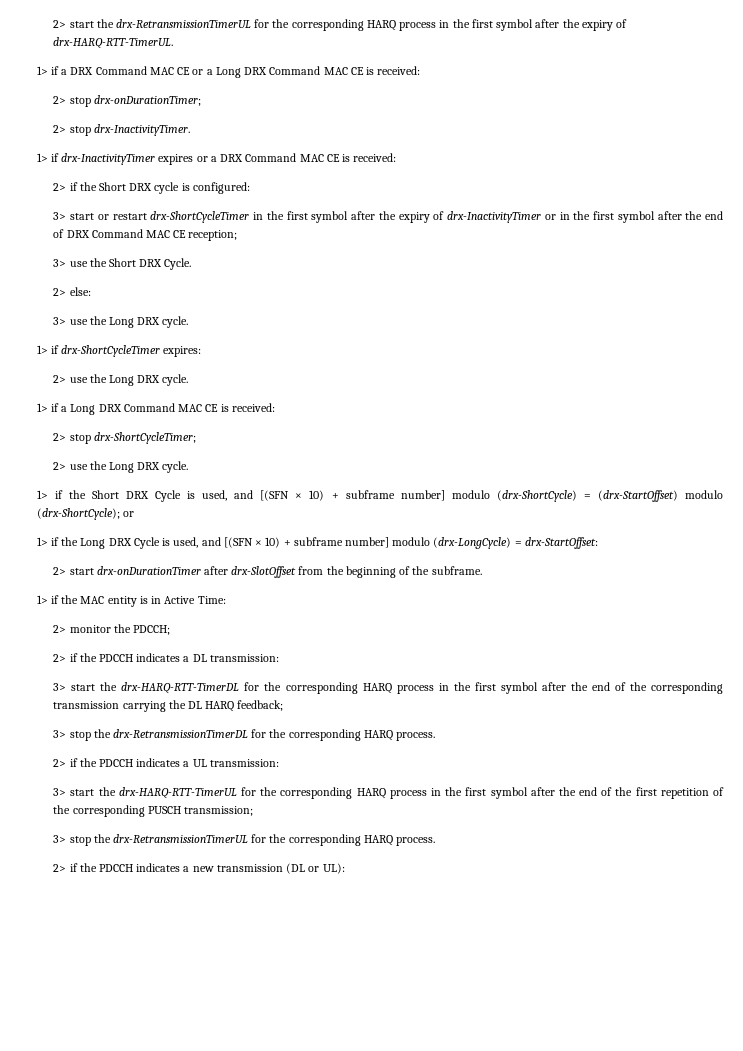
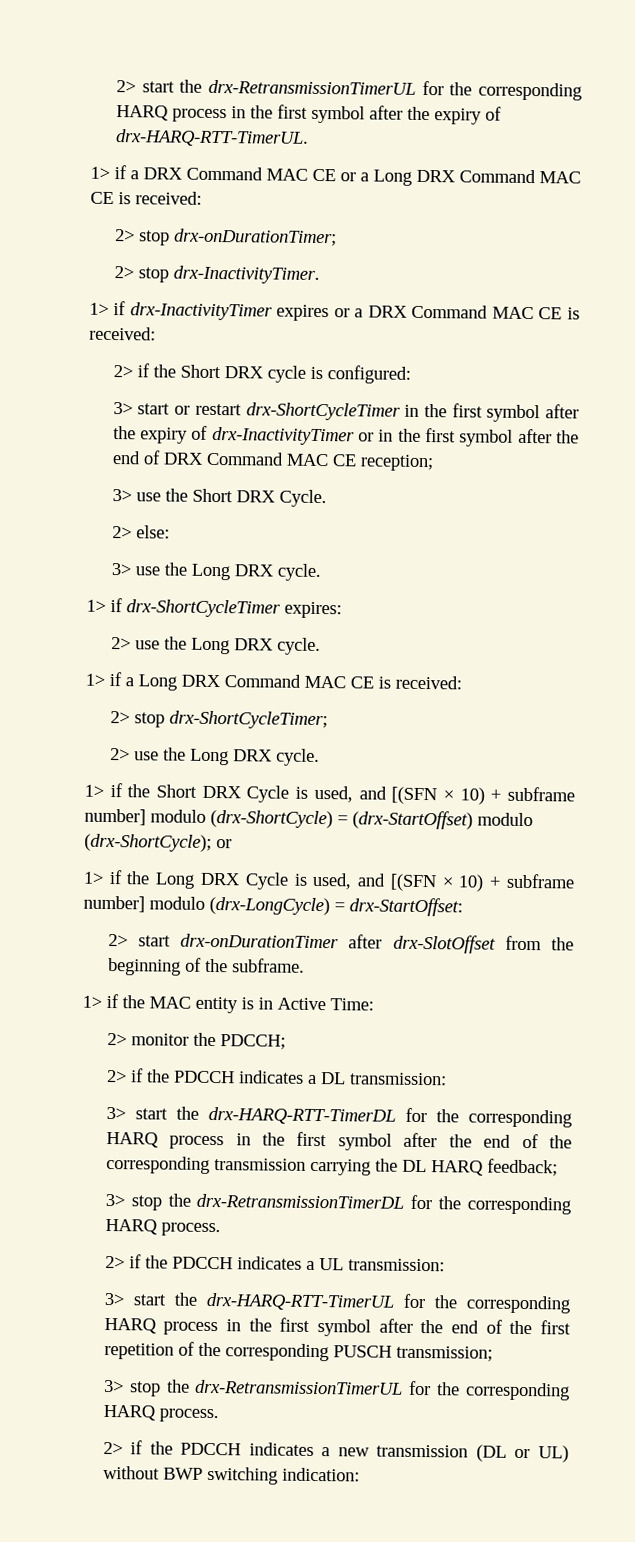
- 2> if the PDCCH indicates a new transmission (DL or UL):
+ 2> if the PDCCH indicates a new transmission (DL or UL) without BWP switching indication:

